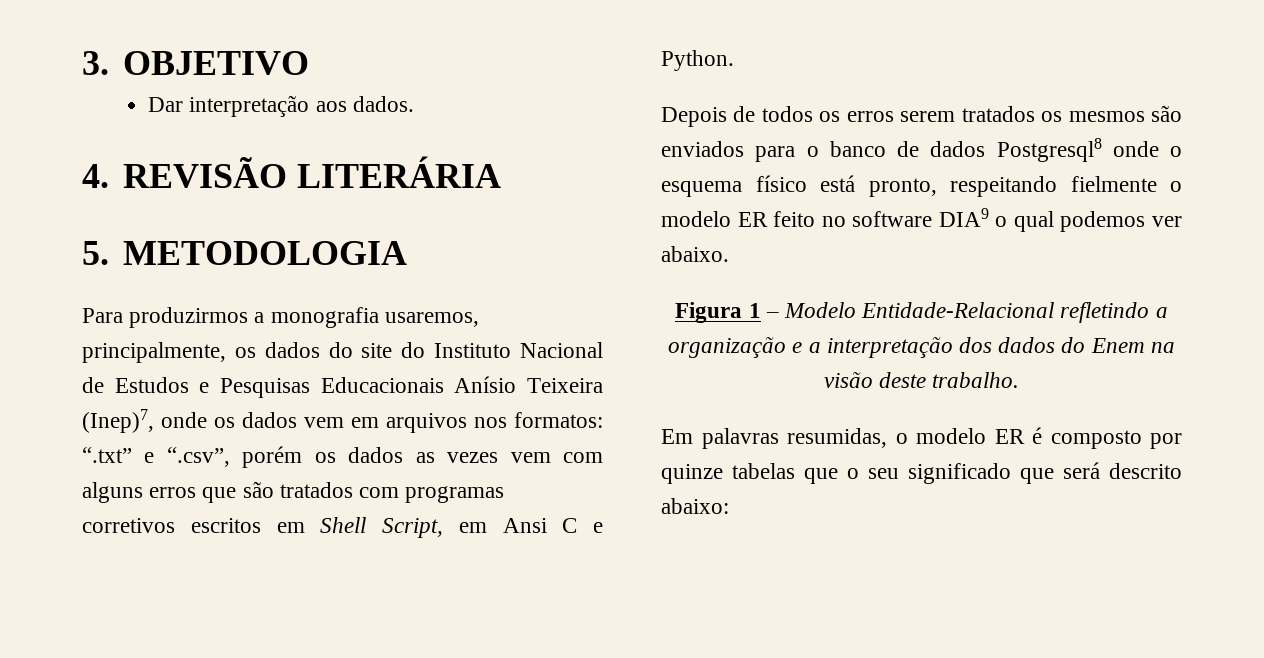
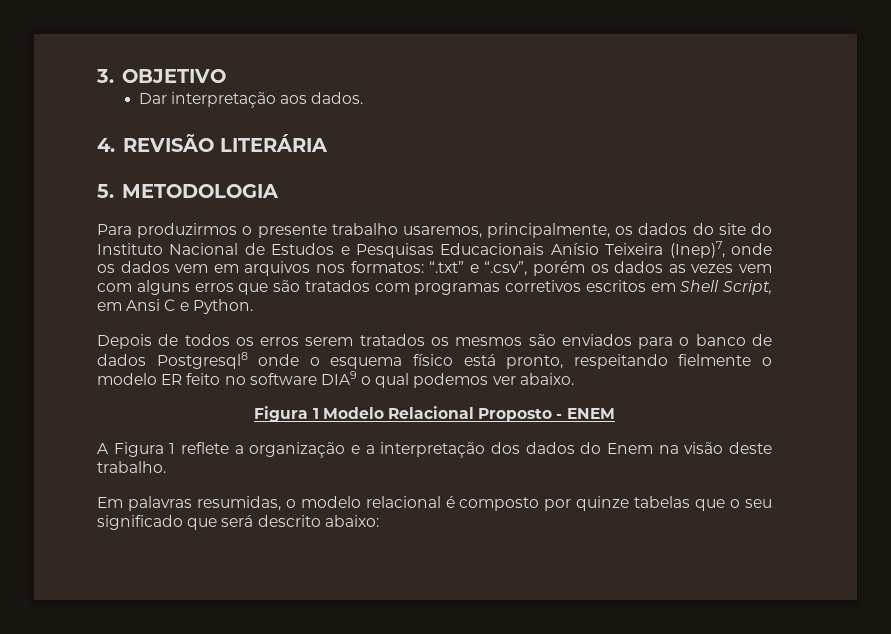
- Para produzirmos a monografia usaremos, principalmente, os dados do site do Instituto Nacional de Estudos e Pesquisas Educacionais Anísio Teixeira (Inep)7, onde os dados vem em arquivos nos formatos: “.txt” e “.csv”, porém os dados as vezes vem com alguns erros que são tratados com programas corretivos escritos em Shell Script, em Ansi C e Python.
+ Para produzirmos o presente trabalho usaremos, principalmente, os dados do site do Instituto Nacional de Estudos e Pesquisas Educacionais Anísio Teixeira (Inep)7, onde os dados vem em arquivos nos formatos: “.txt” e “.csv”, porém os dados as vezes vem com alguns erros que são tratados com programas corretivos escritos em Shell Script, em Ansi C e Python.
- Figura 1 – Modelo Entidade-Relacional refletindo a organização e a interpretação dos dados do Enem na visão deste trabalho.
+ Figura 1 Modelo Relacional Proposto - ENEM
+ A Figura 1 reflete a organização e a interpretação dos dados do Enem na visão deste trabalho.
- Em palavras resumidas, o modelo ER é composto por quinze tabelas que o seu significado que será descrito abaixo:
+ Em palavras resumidas, o modelo relacional é composto por quinze tabelas que o seu significado que será descrito abaixo:

